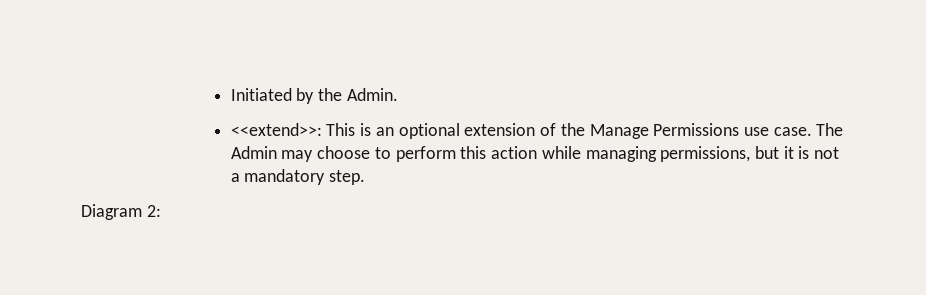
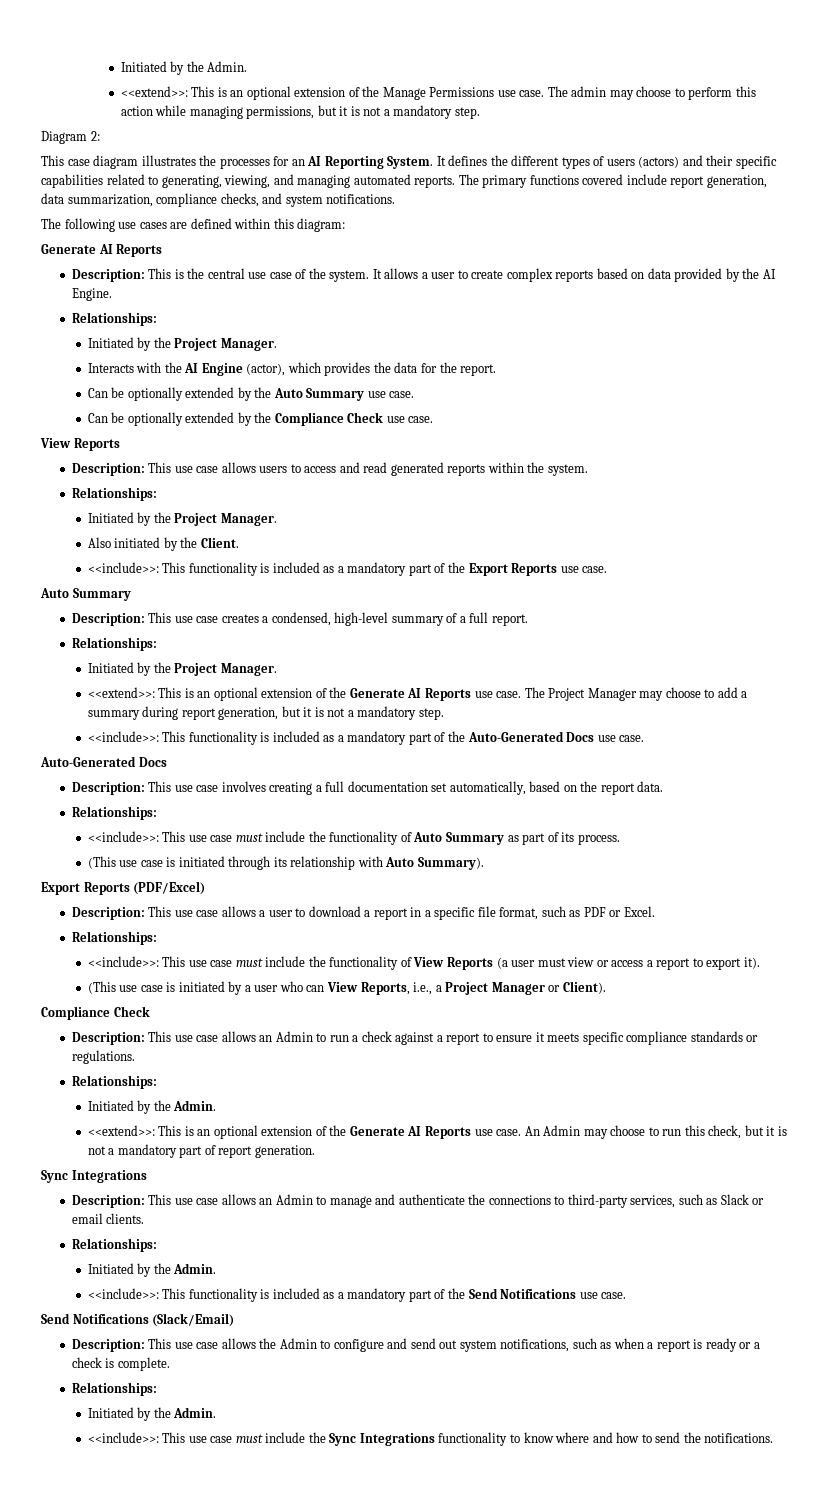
- The Admin may choose to perform this action while managing permissions, but it is not a mandatory step.
+ The admin may choose to perform this action while managing permissions, but it is not a mandatory step.
+ This case diagram illustrates the processes for an AI Reporting System. It defines the different types of users (actors) and their specific capabilities related to generating, viewing, and managing automated reports. The primary functions covered include report generation, data summarization, compliance checks, and system notifications.
+ The following use cases are defined within this diagram:
+ Generate AI Reports
+ Description: This is the central use case of the system. It allows a user to create complex reports based on data provided by the AI Engine.
+ Relationships:
+ Initiated by the Project Manager.
+ Interacts with the AI Engine (actor), which provides the data for the report.
+ Can be optionally extended by the Auto Summary use case.
+ Can be optionally extended by the Compliance Check use case.
+ View Reports
+ Description: This use case allows users to access and read generated reports within the system.
+ Relationships:
+ Initiated by the Project Manager.
+ Also initiated by the Client.
+ <<include>>: This functionality is included as a mandatory part of the Export Reports use case.
+ Auto Summary
+ Description: This use case creates a condensed, high-level summary of a full report.
+ Relationships:
+ Initiated by the Project Manager.
+ <<extend>>: This is an optional extension of the Generate AI Reports use case. The Project Manager may choose to add a summary during report generation, but it is not a mandatory step.
+ <<include>>: This functionality is included as a mandatory part of the Auto-Generated Docs use case.
+ Auto-Generated Docs
+ Description: This use case involves creating a full documentation set automatically, based on the report data.
+ Relationships:
+ <<include>>: This use case must include the functionality of Auto Summary as part of its process.
+ (This use case is initiated through its relationship with Auto Summary).
+ Export Reports (PDF/Excel)
+ Description: This use case allows a user to download a report in a specific file format, such as PDF or Excel.
+ Relationships:
+ <<include>>: This use case must include the functionality of View Reports (a user must view or access a report to export it).
+ (This use case is initiated by a user who can View Reports, i.e., a Project Manager or Client).
+ Compliance Check
+ Description: This use case allows an Admin to run a check against a report to ensure it meets specific compliance standards or regulations.
+ Relationships:
+ Initiated by the Admin.
+ <<extend>>: This is an optional extension of the Generate AI Reports use case. An Admin may choose to run this check, but it is not a mandatory part of report generation.
+ Sync Integrations
+ Description: This use case allows an Admin to manage and authenticate the connections to third-party services, such as Slack or email clients.
+ Relationships:
+ Initiated by the Admin.
+ <<include>>: This functionality is included as a mandatory part of the Send Notifications use case.
+ Send Notifications (Slack/Email)
+ Description: This use case allows the Admin to configure and send out system notifications, such as when a report is ready or a check is complete.
+ Relationships:
+ Initiated by the Admin.
+ <<include>>: This use case must include the Sync Integrations functionality to know where and how to send the notifications.

